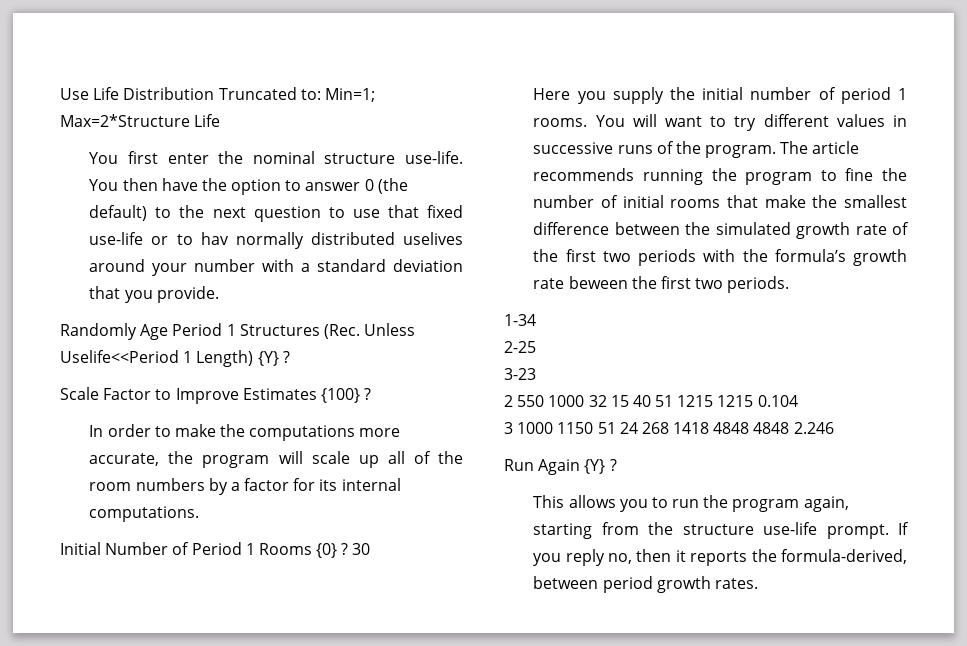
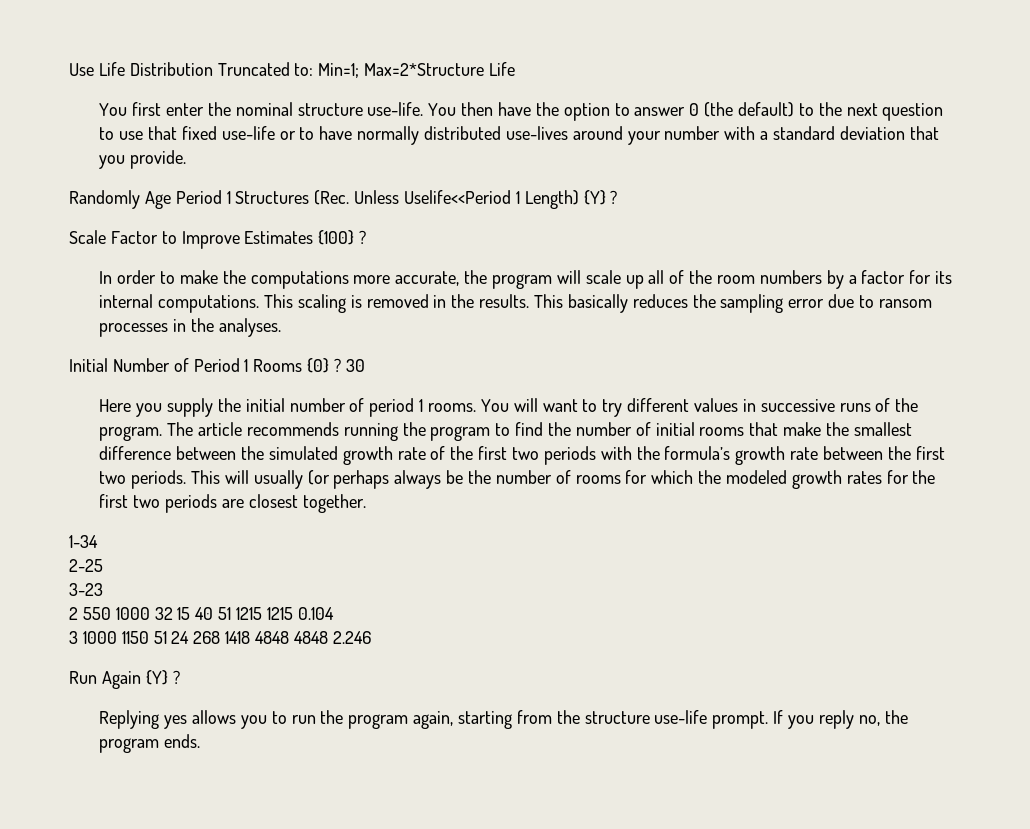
- You then have the option to answer 0 (the default) to the next question to use that fixed use-life or to hav normally distributed uselives around your number with a standard deviation that you provide.
+ You then have the option to answer 0 (the default) to the next question to use that fixed use-life or to have normally distributed use-lives around your number with a standard deviation that you provide.
+ This scaling is removed in the results. This basically reduces the sampling error due to ransom processes in the analyses.
- The article recommends running the program to fine the number of initial rooms that make the smallest difference between the simulated growth rate of the first two periods with the formula’s growth rate beween the first two periods.
+ The article recommends running the program to find the number of initial rooms that make the smallest difference between the simulated growth rate of the first two periods with the formula’s growth rate between the first two periods. This will usually (or perhaps always be the number of rooms for which the modeled growth rates for the first two periods are closest together.
- This allows you to run the program again, starting from the structure use-life prompt.
+ Replying yes allows you to run the program again, starting from the structure use-life prompt.
- If you reply no, then it reports the formula-derived, between period growth rates.
+ If you reply no, the program ends.

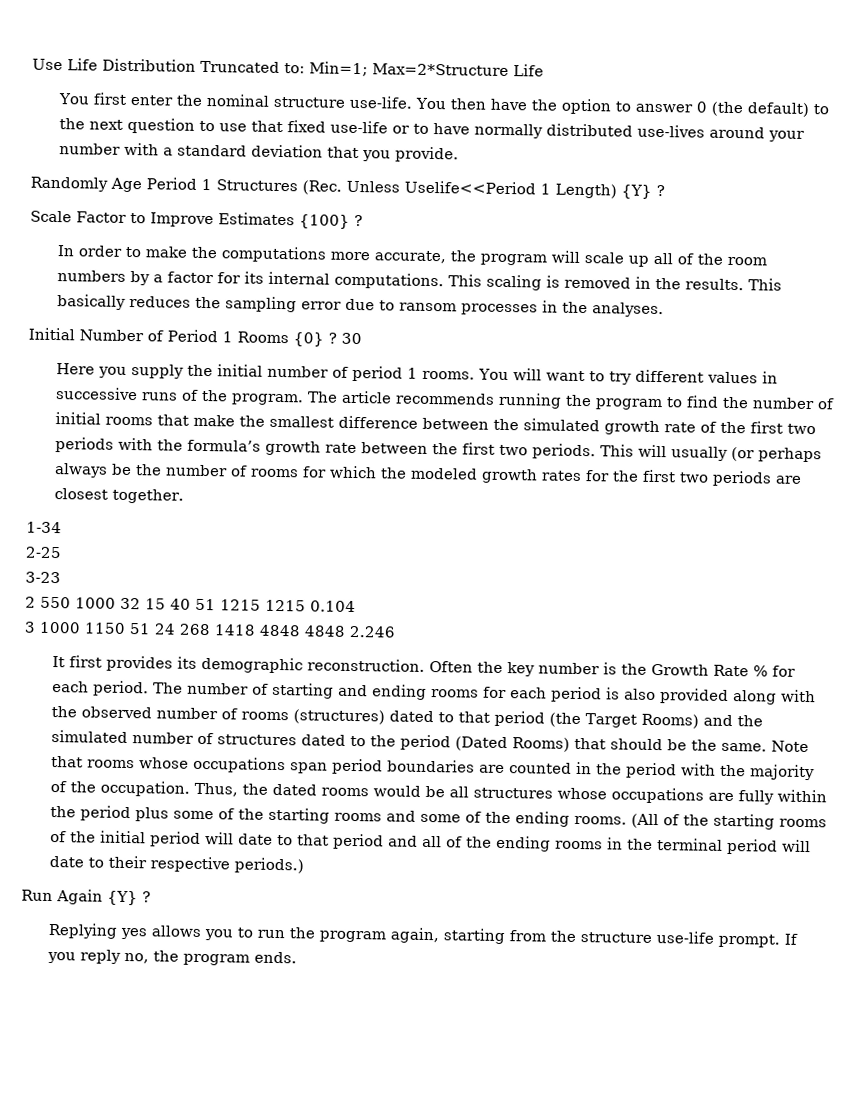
+ It first provides its demographic reconstruction. Often the key number is the Growth Rate % for each period. The number of starting and ending rooms for each period is also provided along with the observed number of rooms (structures) dated to that period (the Target Rooms) and the simulated number of structures dated to the period (Dated Rooms) that should be the same. Note that rooms whose occupations span period boundaries are counted in the period with the majority of the occupation. Thus, the dated rooms would be all structures whose occupations are fully within the period plus some of the starting rooms and some of the ending rooms. (All of the starting rooms of the initial period will date to that period and all of the ending rooms in the terminal period will date to their respective periods.)

